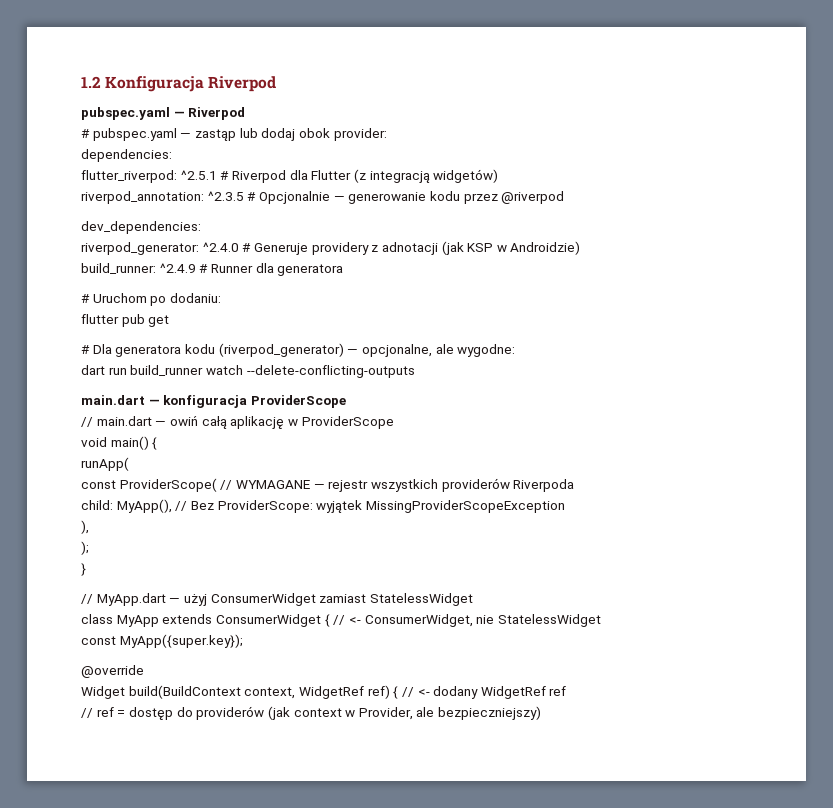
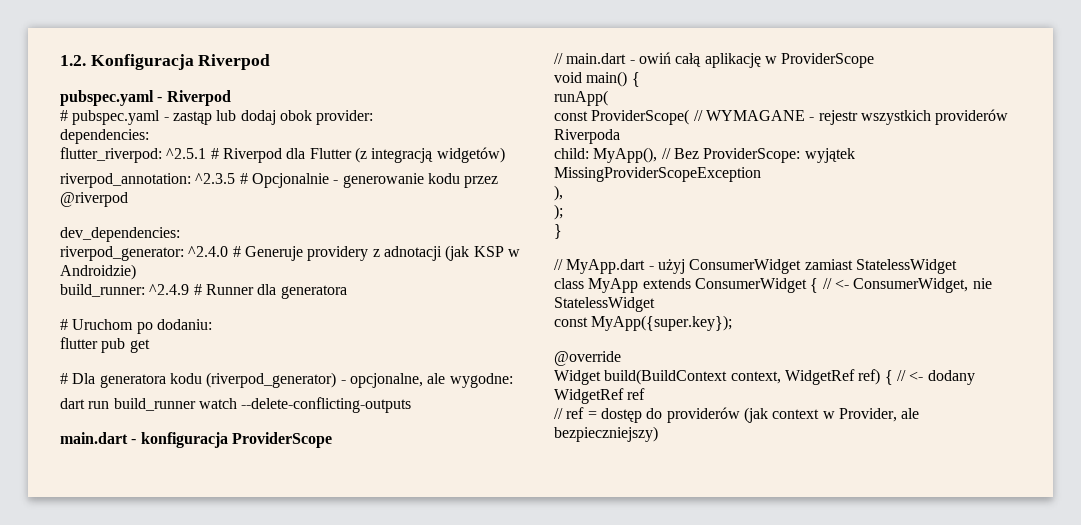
- 1.2 Konfiguracja Riverpod
+ 1.2. Konfiguracja Riverpod
- pubspec.yaml — Riverpod
+ pubspec.yaml - Riverpod
- # pubspec.yaml — zastąp lub dodaj obok provider:
+ # pubspec.yaml - zastąp lub dodaj obok provider:
- riverpod_annotation: ^2.3.5 # Opcjonalnie — generowanie kodu przez @riverpod
+ riverpod_annotation: ^2.3.5 # Opcjonalnie - generowanie kodu przez @riverpod
- # Dla generatora kodu (riverpod_generator) — opcjonalne, ale wygodne:
+ # Dla generatora kodu (riverpod_generator) - opcjonalne, ale wygodne:
- main.dart — konfiguracja ProviderScope
+ main.dart - konfiguracja ProviderScope
- // main.dart — owiń całą aplikację w ProviderScope
+ // main.dart - owiń całą aplikację w ProviderScope
- const ProviderScope( // WYMAGANE — rejestr wszystkich providerów Riverpoda
+ const ProviderScope( // WYMAGANE - rejestr wszystkich providerów Riverpoda
- // MyApp.dart — użyj ConsumerWidget zamiast StatelessWidget
+ // MyApp.dart - użyj ConsumerWidget zamiast StatelessWidget

